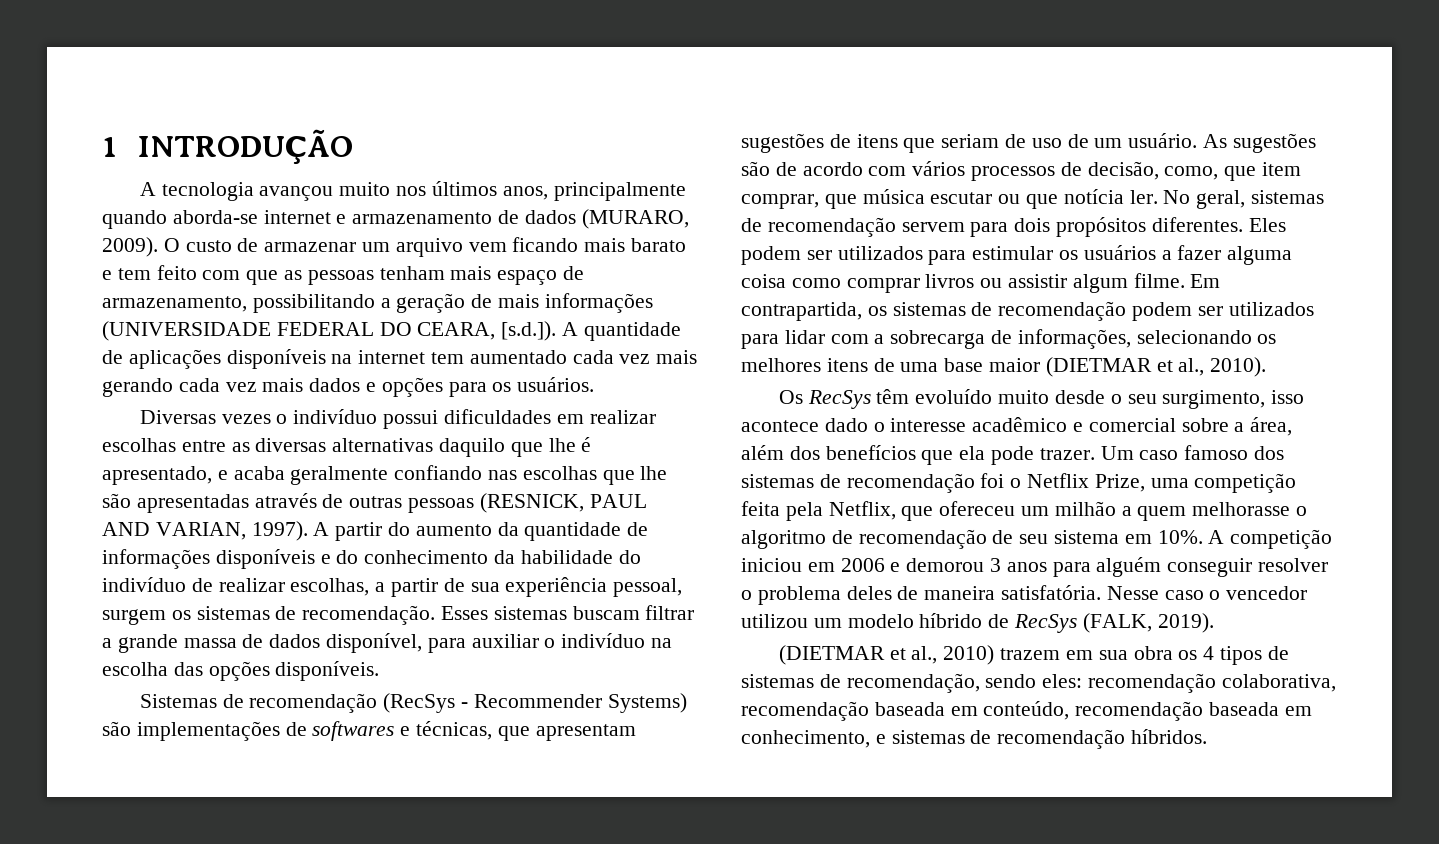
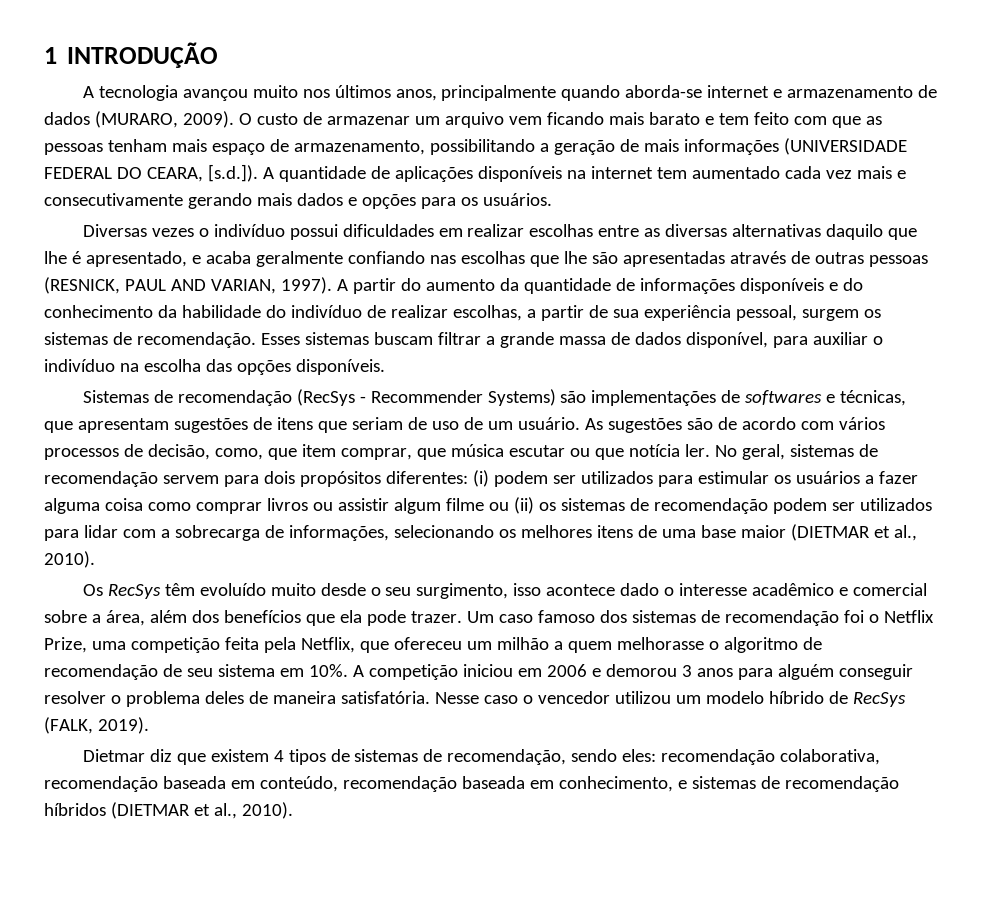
- O custo de armazenar um arquivo vem ficando mais barato e tem feito com que as pessoas tenham mais espaço de armazenamento, possibilitando a geração de mais informações (UNIVERSIDADE FEDERAL DO CEARA, [s.d.]). A quantidade de aplicações disponíveis na internet tem aumentado cada vez mais gerando cada vez mais dados e opções para os usuários.
+ O custo de armazenar um arquivo vem ficando mais barato e tem feito com que as pessoas tenham mais espaço de armazenamento, possibilitando a geração de mais informações (UNIVERSIDADE FEDERAL DO CEARA, [s.d.]). A quantidade de aplicações disponíveis na internet tem aumentado cada vez mais e consecutivamente gerando mais dados e opções para os usuários.
- No geral, sistemas de recomendação servem para dois propósitos diferentes. Eles podem ser utilizados para estimular os usuários a fazer alguma coisa como comprar livros ou assistir algum filme. Em contrapartida, os sistemas de recomendação podem ser utilizados para lidar com a sobrecarga de informações, selecionando os melhores itens de uma base maior (DIETMAR et al., 2010).
+ No geral, sistemas de recomendação servem para dois propósitos diferentes: (i) podem ser utilizados para estimular os usuários a fazer alguma coisa como comprar livros ou assistir algum filme ou (ii) os sistemas de recomendação podem ser utilizados para lidar com a sobrecarga de informações, selecionando os melhores itens de uma base maior (DIETMAR et al., 2010).
- (DIETMAR et al., 2010) trazem em sua obra os 4 tipos de sistemas de recomendação, sendo eles: recomendação colaborativa, recomendação baseada em conteúdo, recomendação baseada em conhecimento, e sistemas de recomendação híbridos.
+ Dietmar diz que existem 4 tipos de sistemas de recomendação, sendo eles: recomendação colaborativa, recomendação baseada em conteúdo, recomendação baseada em conhecimento, e sistemas de recomendação híbridos (DIETMAR et al., 2010).

